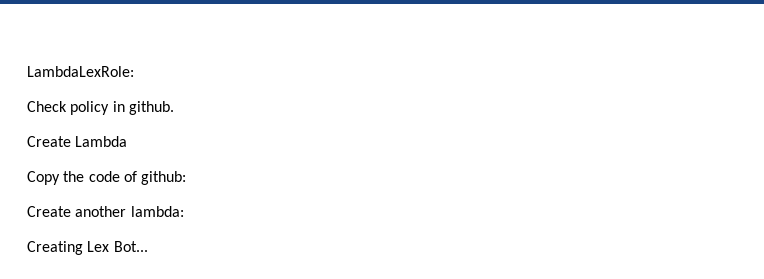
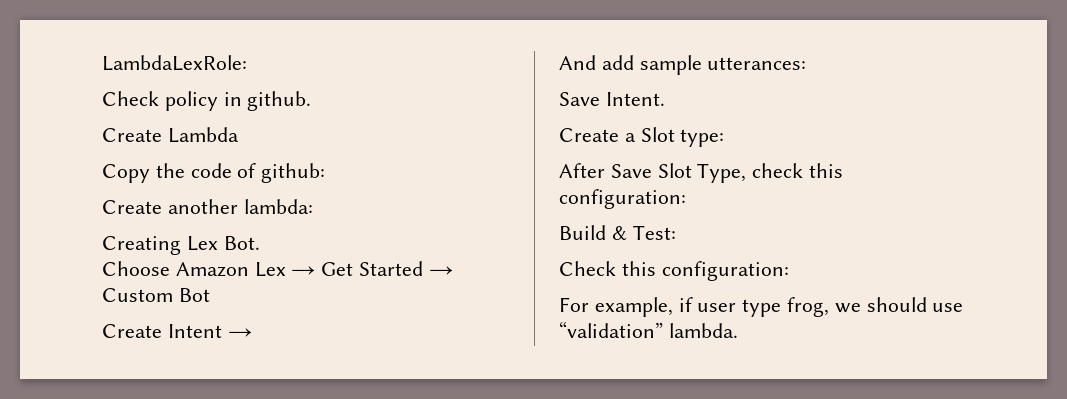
- Creating Lex Bot...
+ Creating Lex Bot.
+ Choose Amazon Lex → Get Started → Custom Bot
+ Create Intent →
+ And add sample utterances:
+ Save Intent.
+ Create a Slot type:
+ After Save Slot Type, check this configuration:
+ Build & Test:
+ Check this configuration:
+ For example, if user type frog, we should use “validation” lambda.

